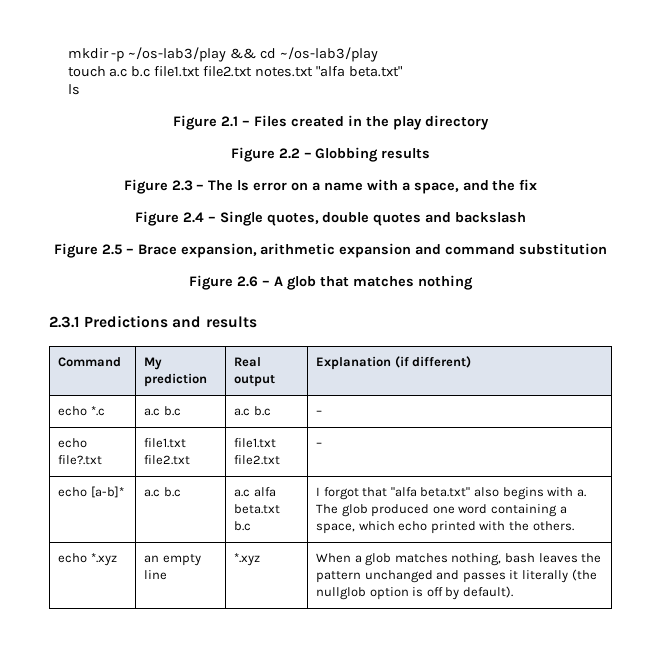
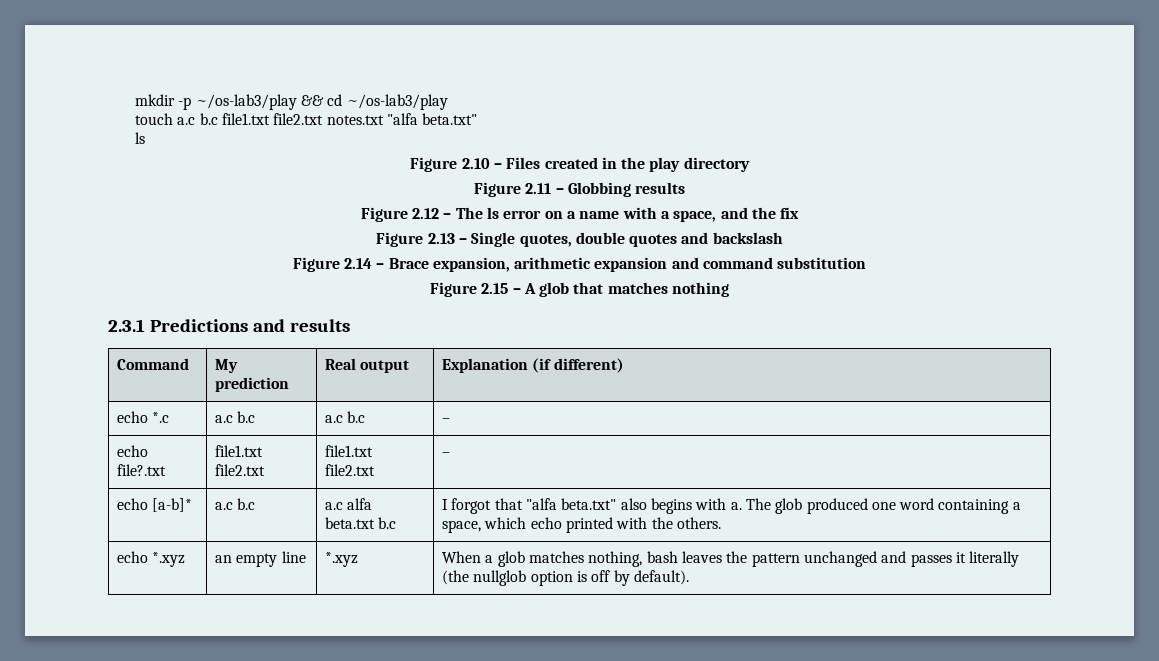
- Figure 2.1 – Files created in the play directory
+ Figure 2.10 – Files created in the play directory
- Figure 2.2 – Globbing results
+ Figure 2.11 – Globbing results
- Figure 2.3 – The ls error on a name with a space, and the fix
+ Figure 2.12 – The ls error on a name with a space, and the fix
- Figure 2.4 – Single quotes, double quotes and backslash
+ Figure 2.13 – Single quotes, double quotes and backslash
- Figure 2.5 – Brace expansion, arithmetic expansion and command substitution
+ Figure 2.14 – Brace expansion, arithmetic expansion and command substitution
- Figure 2.6 – A glob that matches nothing
+ Figure 2.15 – A glob that matches nothing

